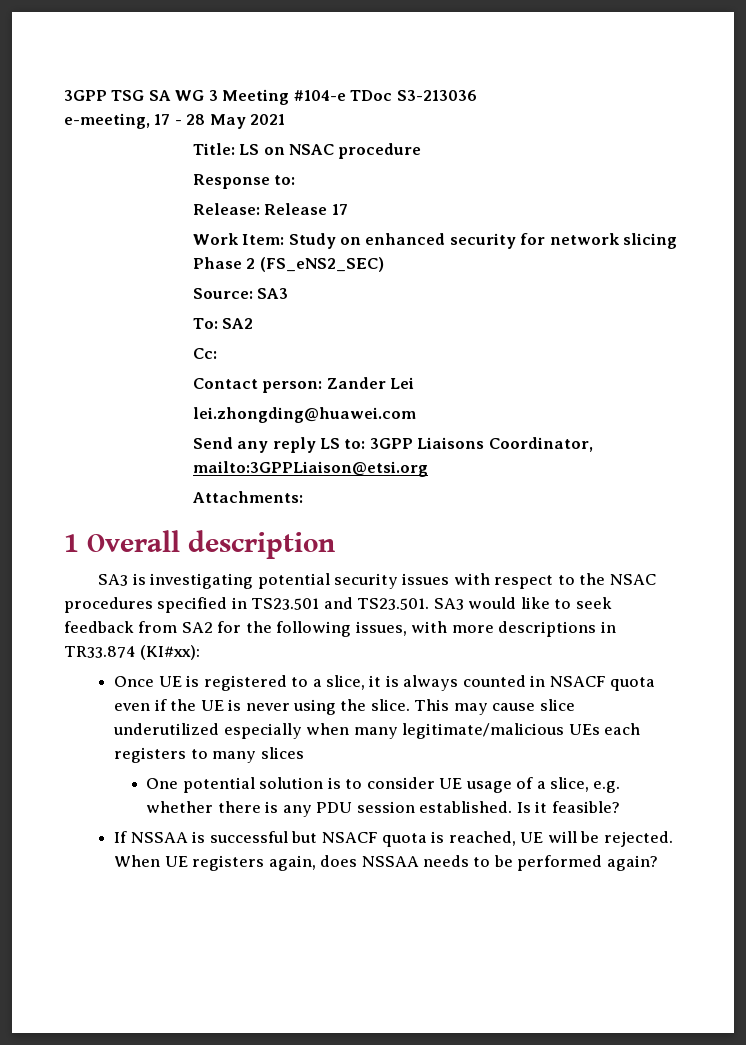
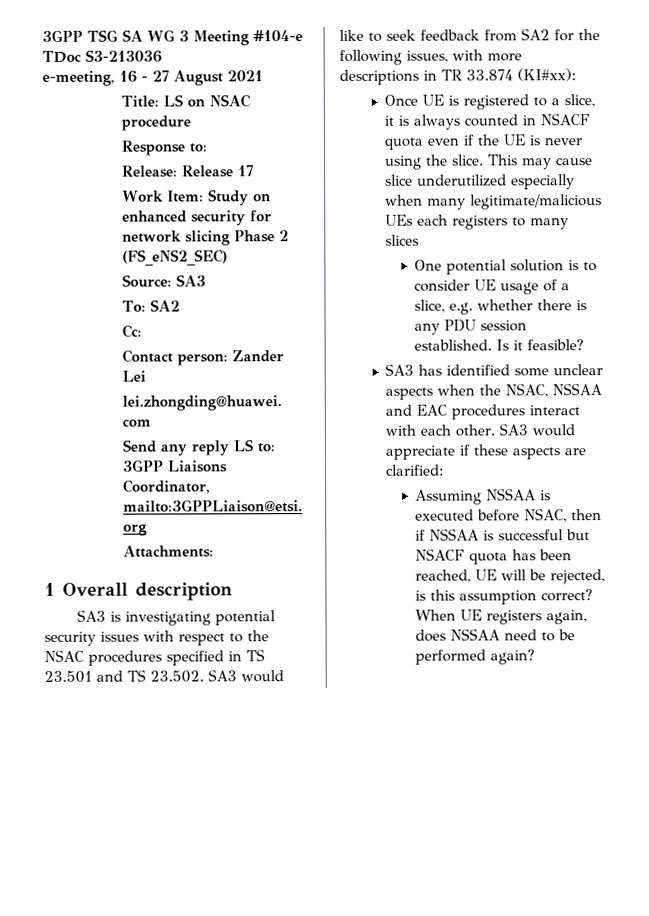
- e-meeting, 17 - 28 May 2021
+ e-meeting, 16 - 27 August 2021
- SA3 is investigating potential security issues with respect to the NSAC procedures specified in TS23.501 and TS23.501. SA3 would like to seek feedback from SA2 for the following issues, with more descriptions in TR33.874 (KI#xx):
+ SA3 is investigating potential security issues with respect to the NSAC procedures specified in TS 23.501 and TS 23.502. SA3 would like to seek feedback from SA2 for the following issues, with more descriptions in TR 33.874 (KI#xx):
- If NSSAA is successful but NSACF quota is reached, UE will be rejected.
+ SA3 has identified some unclear aspects when the NSAC, NSSAA and EAC procedures interact with each other. SA3 would appreciate if these aspects are clarified:
+ Assuming NSSAA is executed before NSAC, then if NSSAA is successful but NSACF quota has been reached, UE will be rejected, is this assumption correct?
- When UE registers again, does NSSAA needs to be performed again?
+ When UE registers again, does NSSAA need to be performed again?

